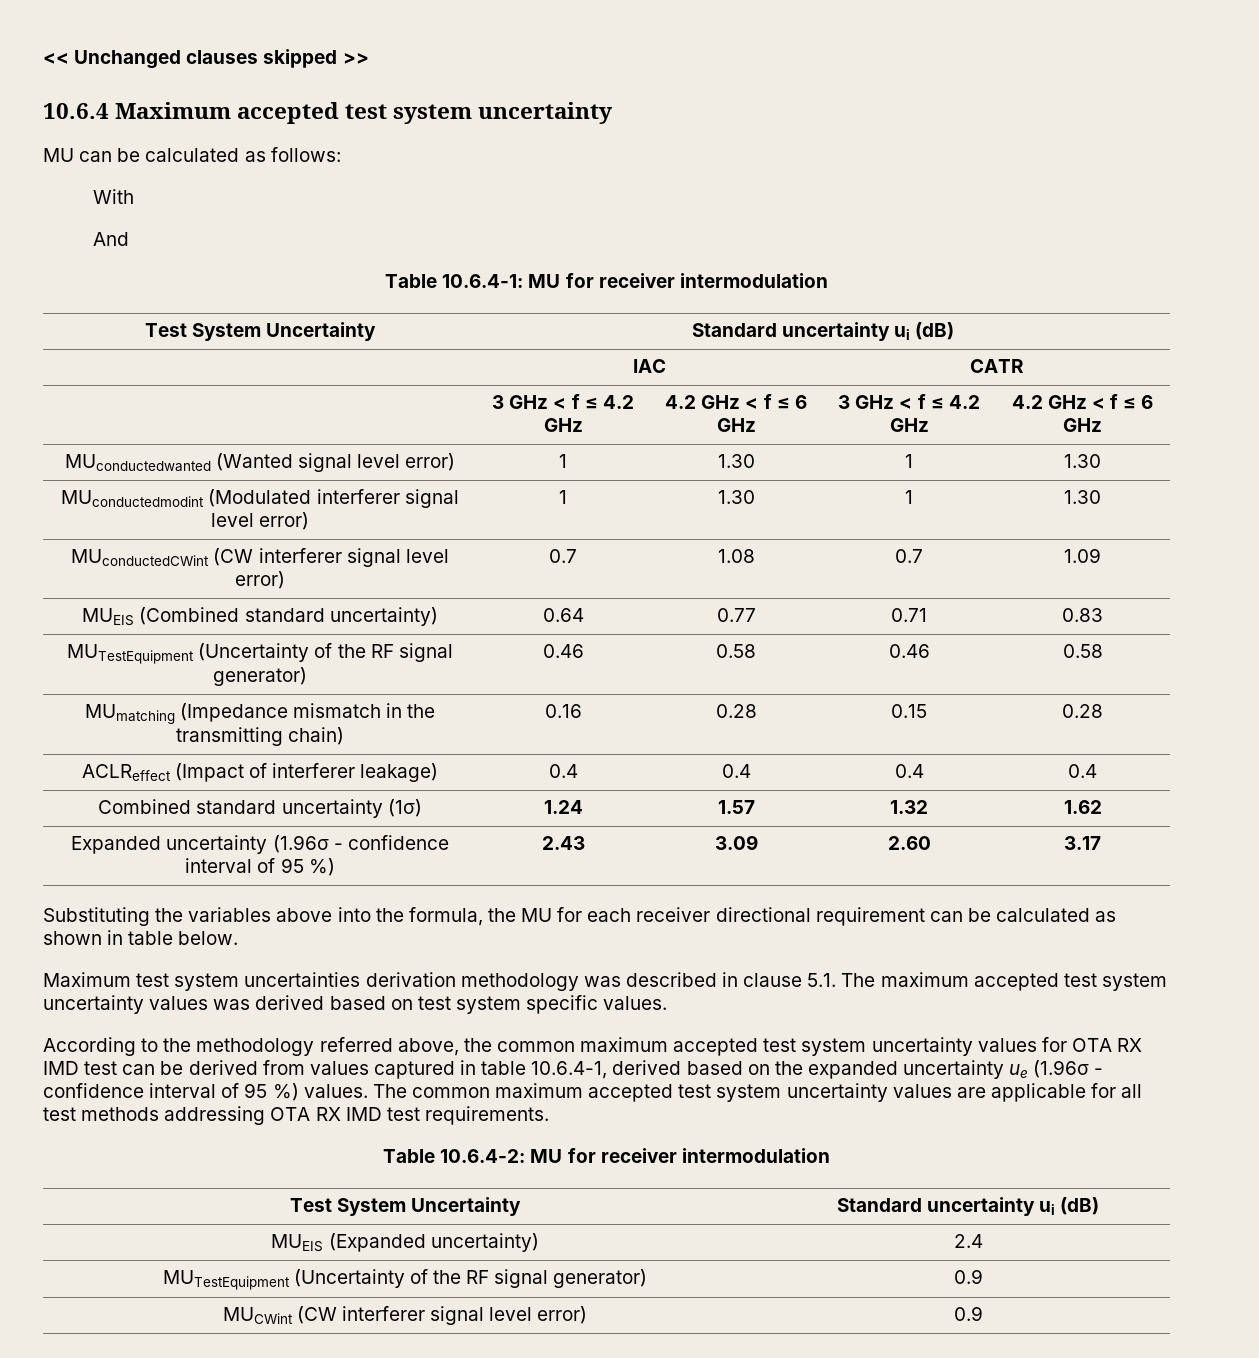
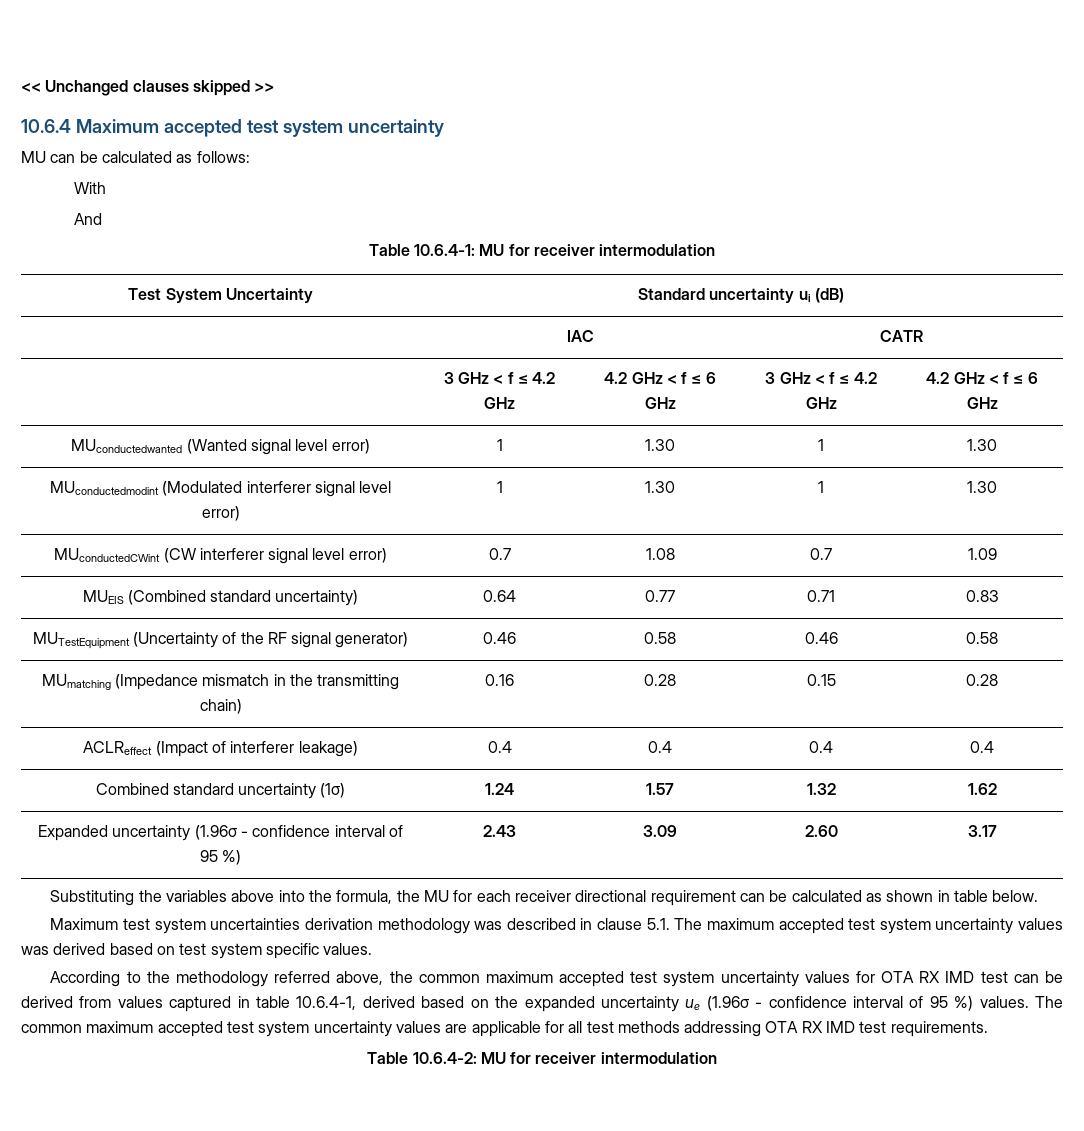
  Table 10.6.4-2: MU for receiver intermodulation
- Test System Uncertainty | Standard uncertainty ui (dB)
- MUEIS (Expanded uncertainty) | 2.4
- MUTestEquipment (Uncertainty of the RF signal generator) | 0.9
- MUCWint (CW interferer signal level error) | 0.9

